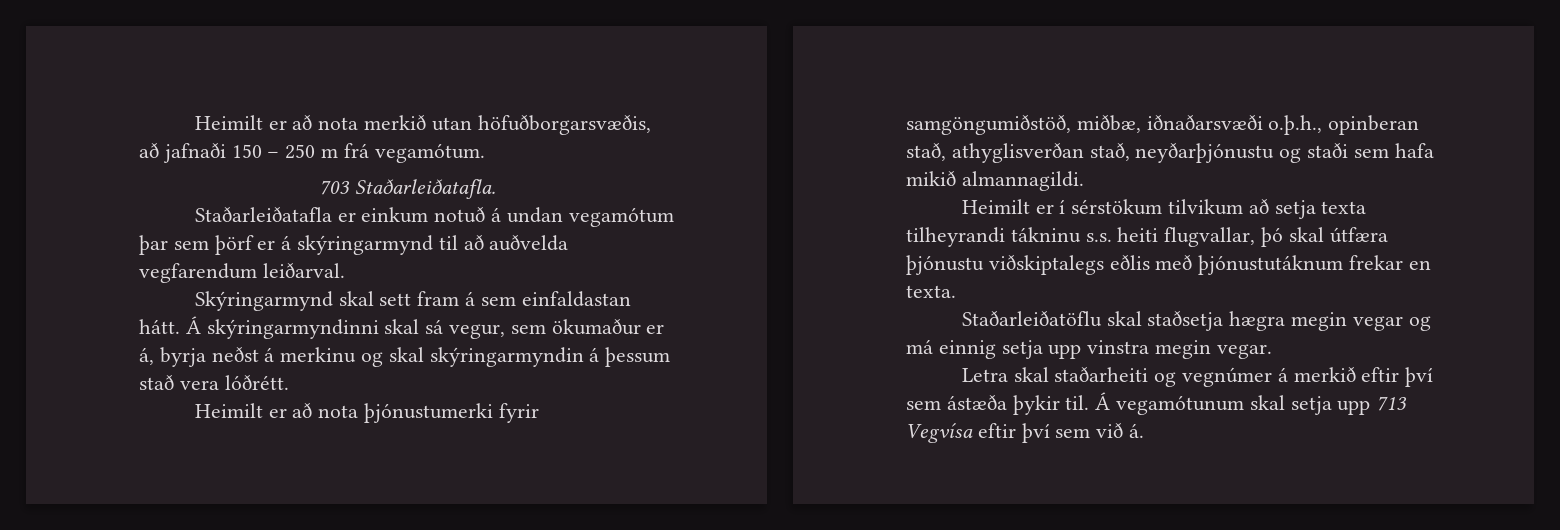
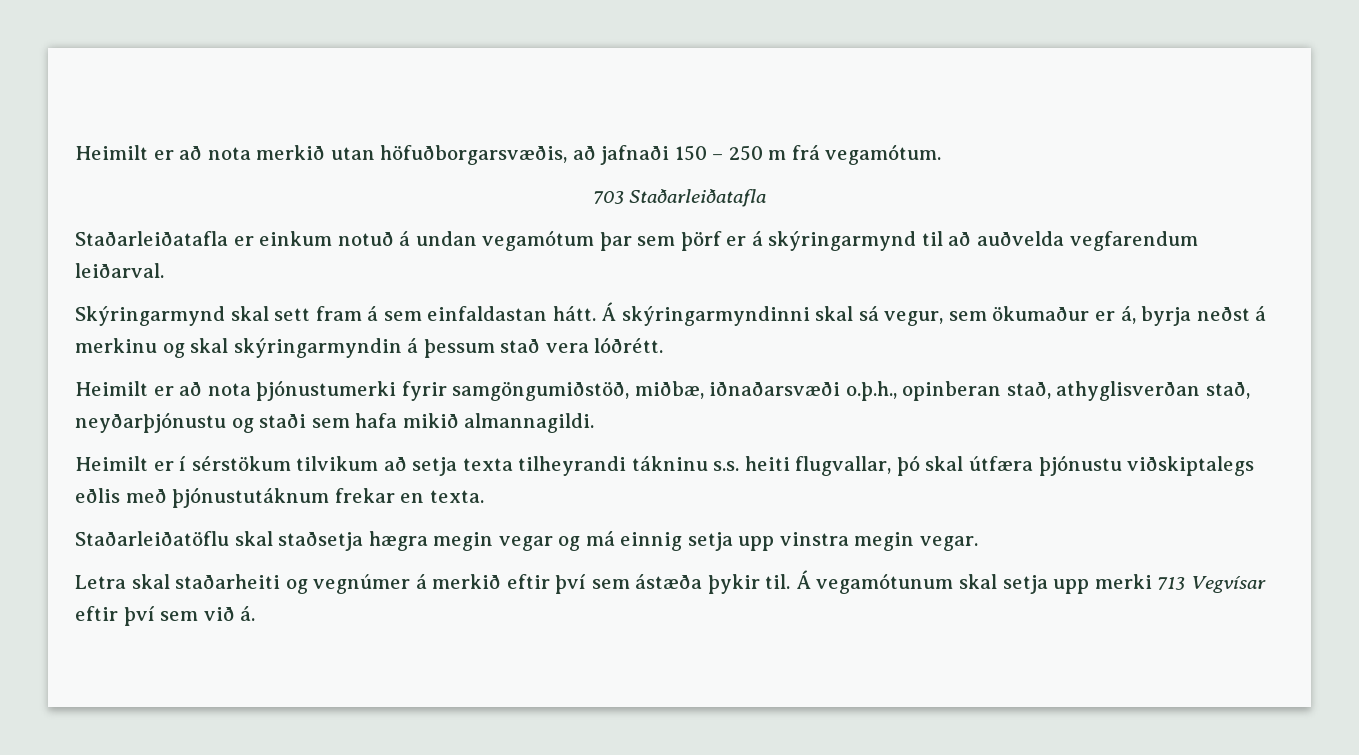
- 703 Staðarleiðatafla.
+ 703 Staðarleiðatafla
- Á vegamótunum skal setja upp 713 Vegvísa eftir því sem við á.
+ Á vegamótunum skal setja upp merki 713 Vegvísar eftir því sem við á.

